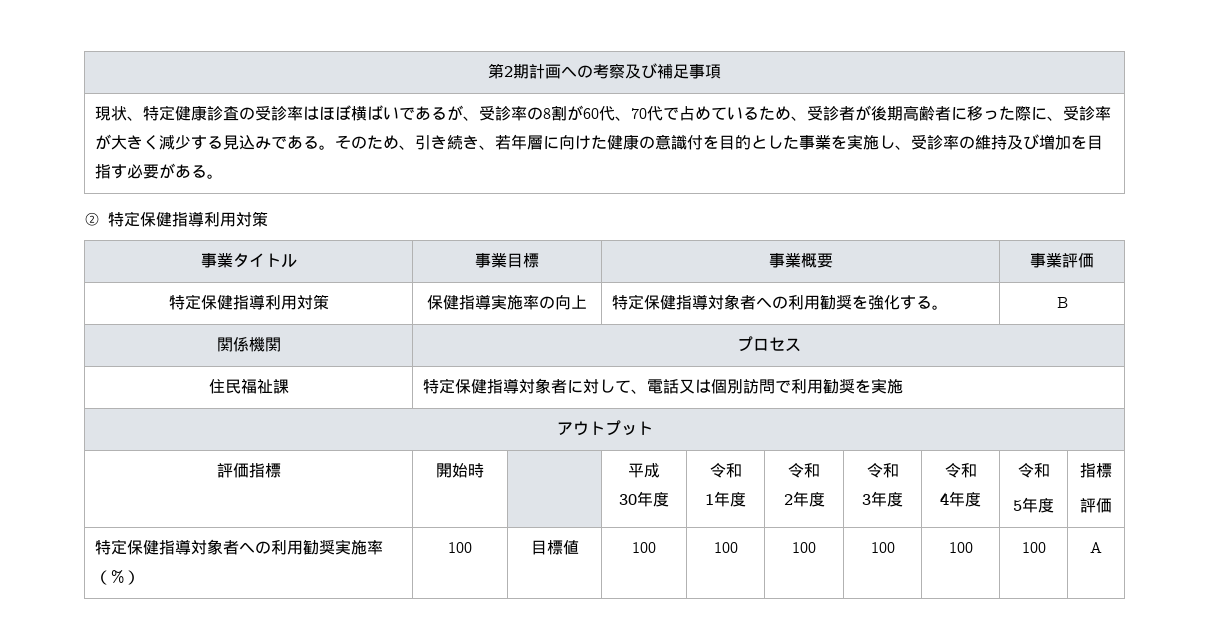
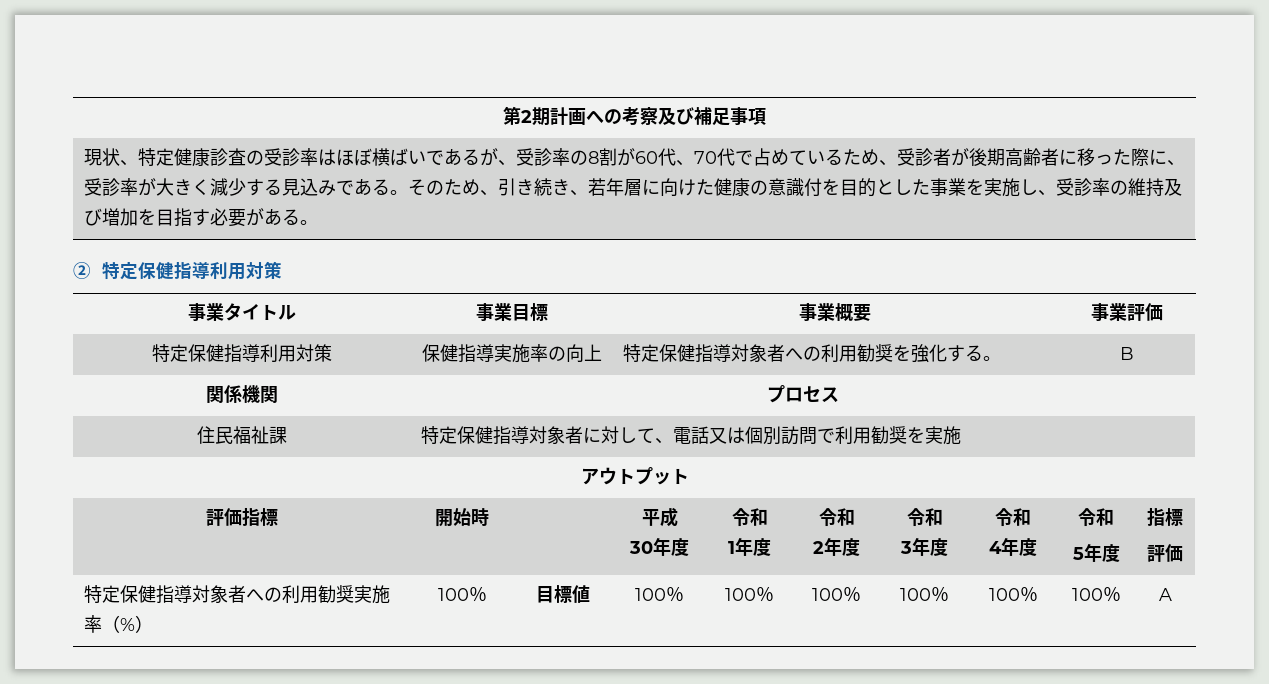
- 特定保健指導対象者への利用勧奨実施率（%） | 100 | 目標値 | 100 | 100 | 100 | 100 | 100 | 100 | A
+ 特定保健指導対象者への利用勧奨実施率（%） | 100％ | 目標値 | 100％ | 100％ | 100％ | 100％ | 100％ | 100％ | A

